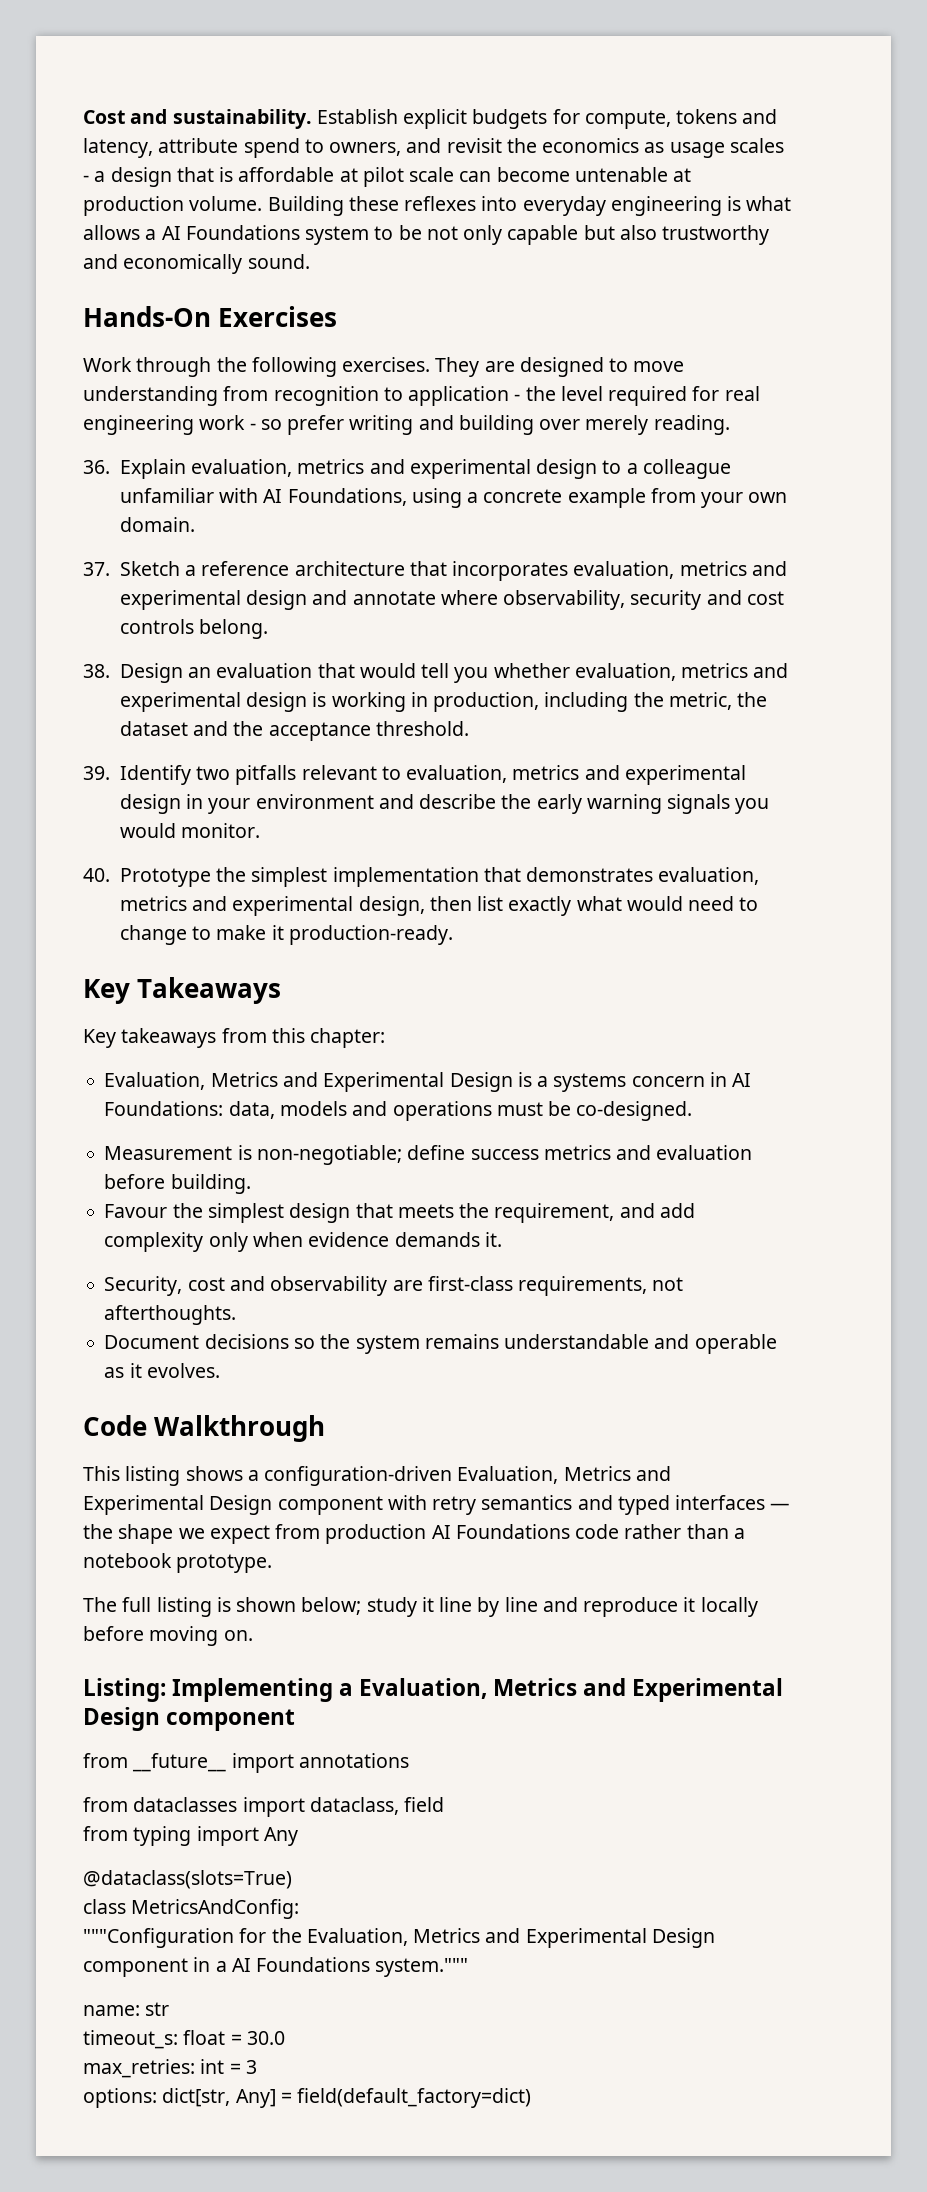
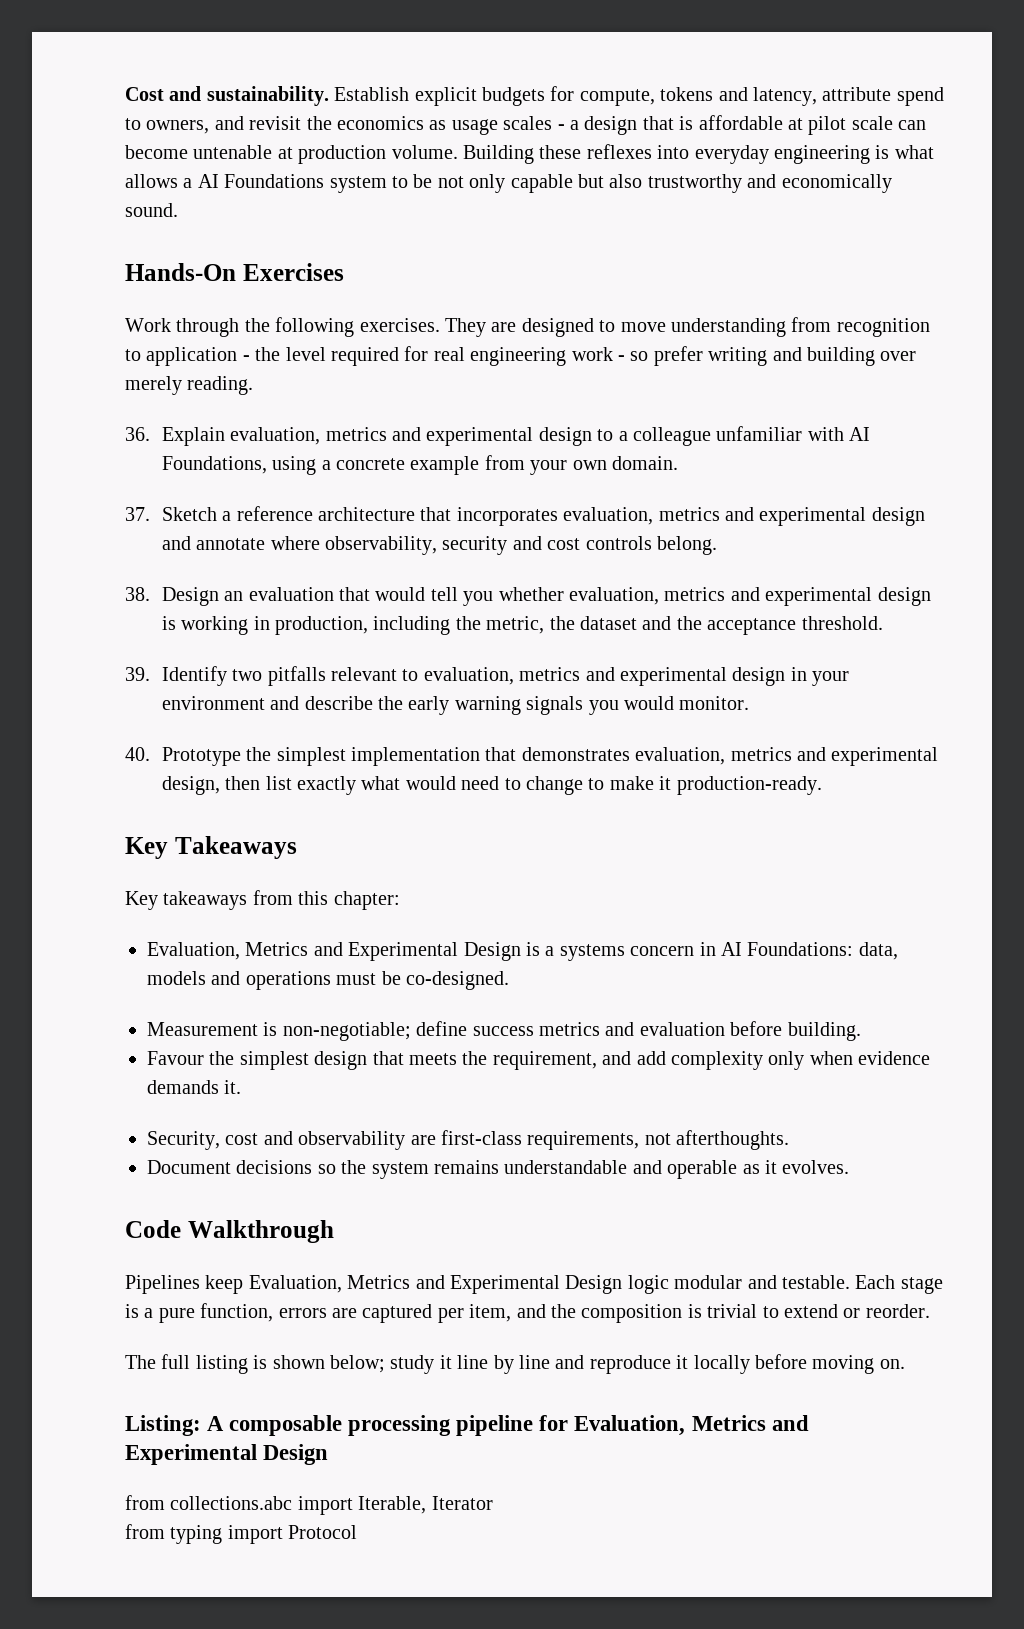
- This listing shows a configuration-driven Evaluation, Metrics and Experimental Design component with retry semantics and typed interfaces — the shape we expect from production AI Foundations code rather than a notebook prototype.
+ Pipelines keep Evaluation, Metrics and Experimental Design logic modular and testable. Each stage is a pure function, errors are captured per item, and the composition is trivial to extend or reorder.
- Listing: Implementing a Evaluation, Metrics and Experimental Design component
- from __future__ import annotations
- from dataclasses import dataclass, field
- from typing import Any
- @dataclass(slots=True)
- class MetricsAndConfig:
- """Configuration for the Evaluation, Metrics and Experimental Design component in a AI Foundations system."""
- name: str
- timeout_s: float = 30.0
- max_retries: int = 3
- options: dict[str, Any] = field(default_factory=dict)
+ Listing: A composable processing pipeline for Evaluation, Metrics and Experimental Design
+ from collections.abc import Iterable, Iterator
+ from typing import Protocol

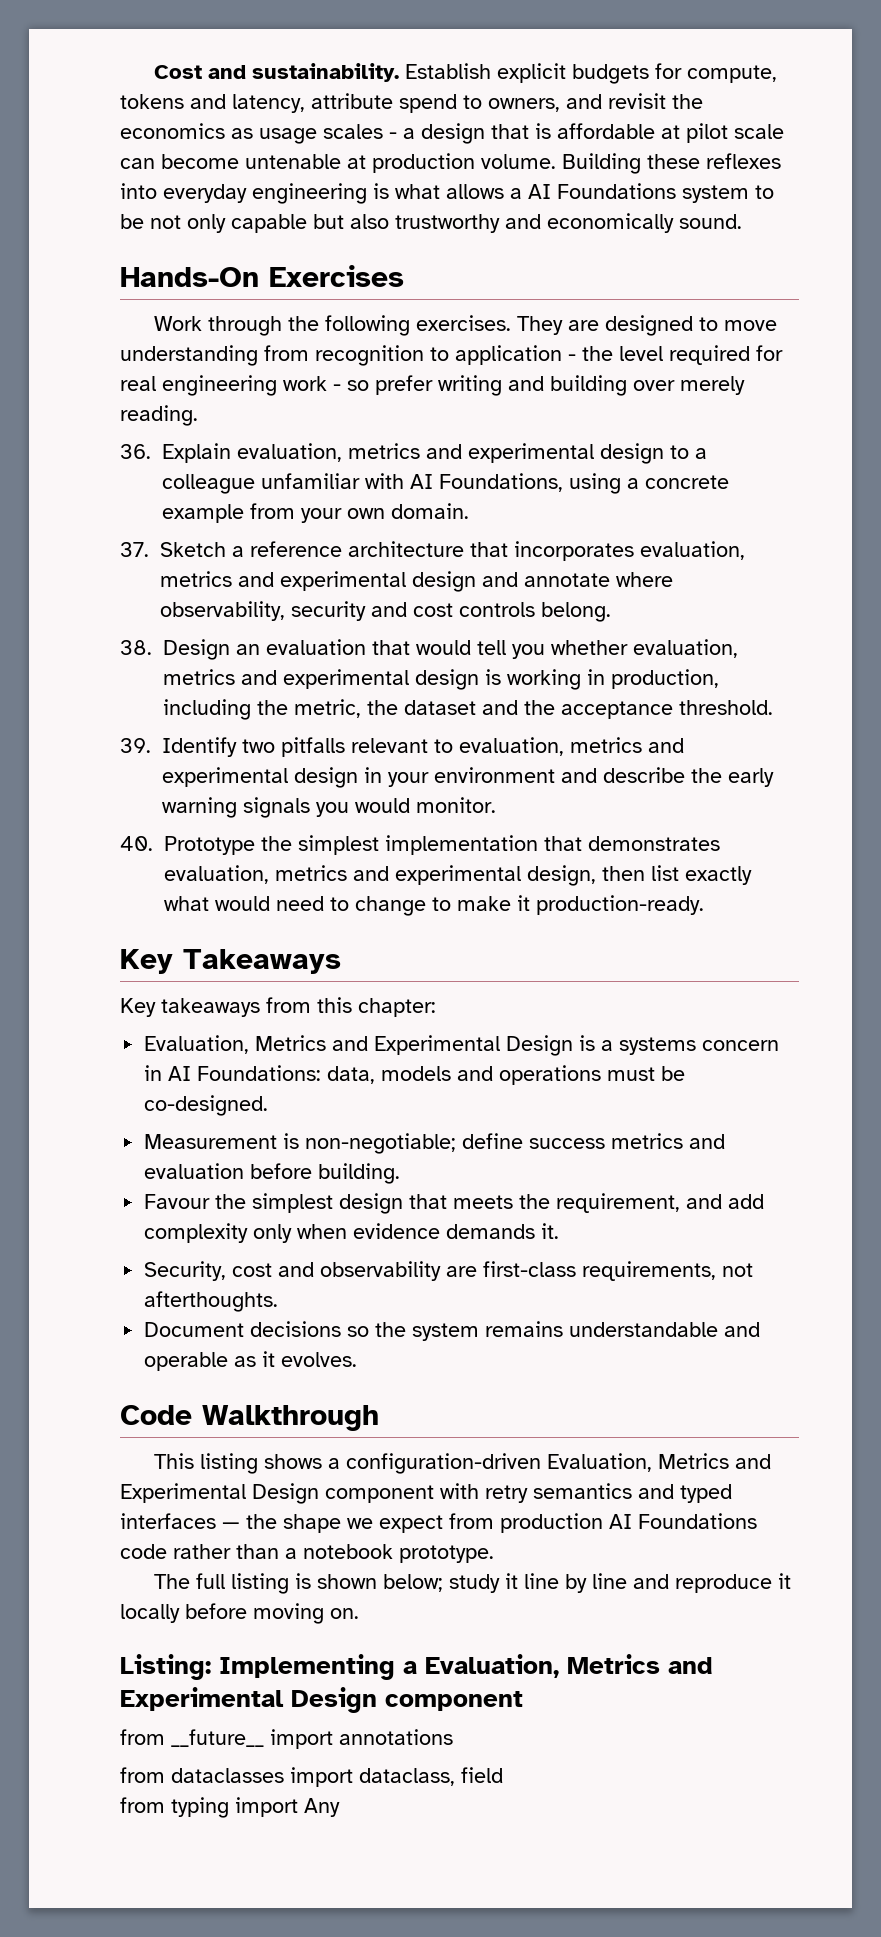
- Pipelines keep Evaluation, Metrics and Experimental Design logic modular and testable. Each stage is a pure function, errors are captured per item, and the composition is trivial to extend or reorder.
+ This listing shows a configuration-driven Evaluation, Metrics and Experimental Design component with retry semantics and typed interfaces — the shape we expect from production AI Foundations code rather than a notebook prototype.
- Listing: A composable processing pipeline for Evaluation, Metrics and Experimental Design
- from collections.abc import Iterable, Iterator
+ Listing: Implementing a Evaluation, Metrics and Experimental Design component
+ from __future__ import annotations
+ from dataclasses import dataclass, field
- from typing import Protocol
+ from typing import Any

